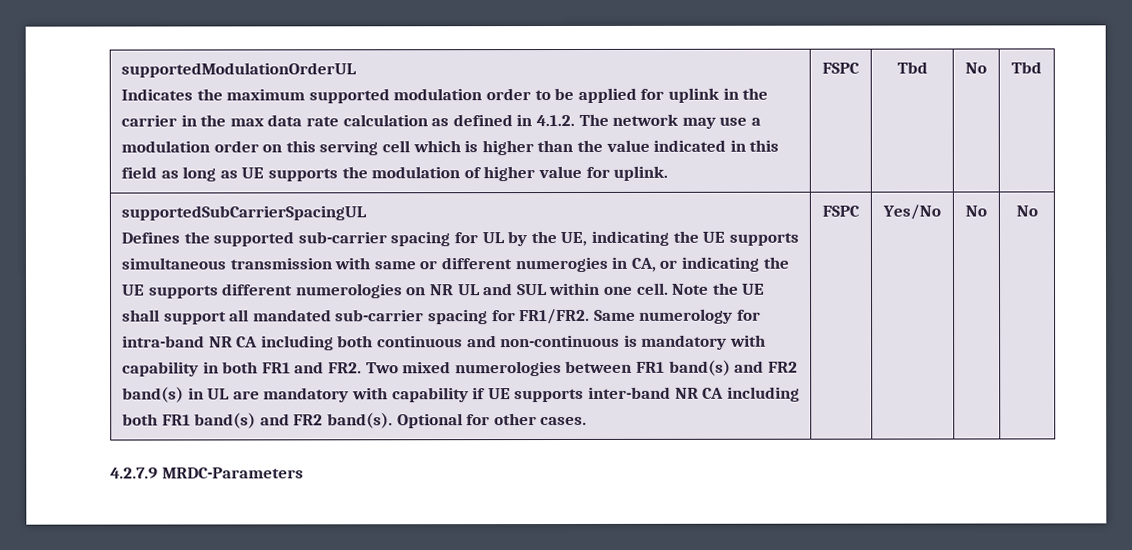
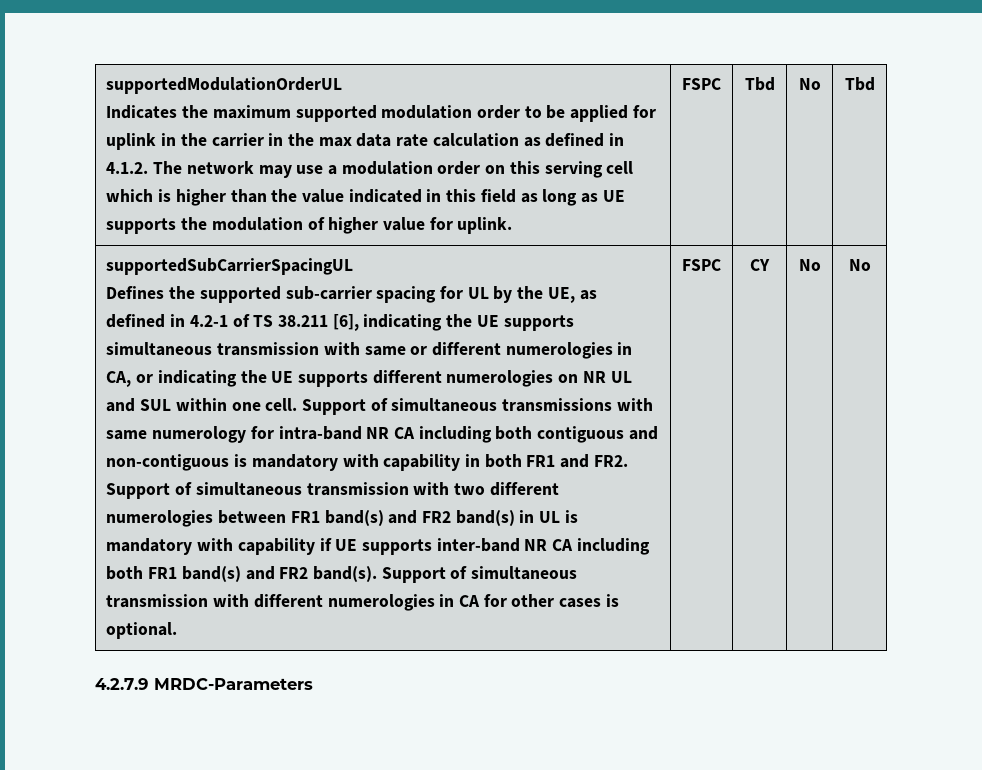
- Defines the supported sub-carrier spacing for UL by the UE, indicating the UE supports simultaneous transmission with same or different numerogies in CA, or indicating the UE supports different numerologies on NR UL and SUL within one cell.
+ Defines the supported sub-carrier spacing for UL by the UE, as defined in 4.2-1 of TS 38.211 [6], indicating the UE supports simultaneous transmission with same or different numerologies in CA, or indicating the UE supports different numerologies on NR UL and SUL within one cell.
- Note the UE shall support all mandated sub-carrier spacing for FR1/FR2. Same numerology for intra-band NR CA including both continuous and non-continuous is mandatory with capability in both FR1 and FR2. Two mixed numerologies between FR1 band(s) and FR2 band(s) in UL are mandatory with capability if UE supports inter-band NR CA including both FR1 band(s) and FR2 band(s).
+ Support of simultaneous transmissions with same numerology for intra-band NR CA including both contiguous and non-contiguous is mandatory with capability in both FR1 and FR2. Support of simultaneous transmission with two different numerologies between FR1 band(s) and FR2 band(s) in UL is mandatory with capability if UE supports inter-band NR CA including both FR1 band(s) and FR2 band(s).
- Optional for other cases. | FSPC | Yes/No
+ Support of simultaneous transmission with different numerologies in CA for other cases is optional. | FSPC | CY

